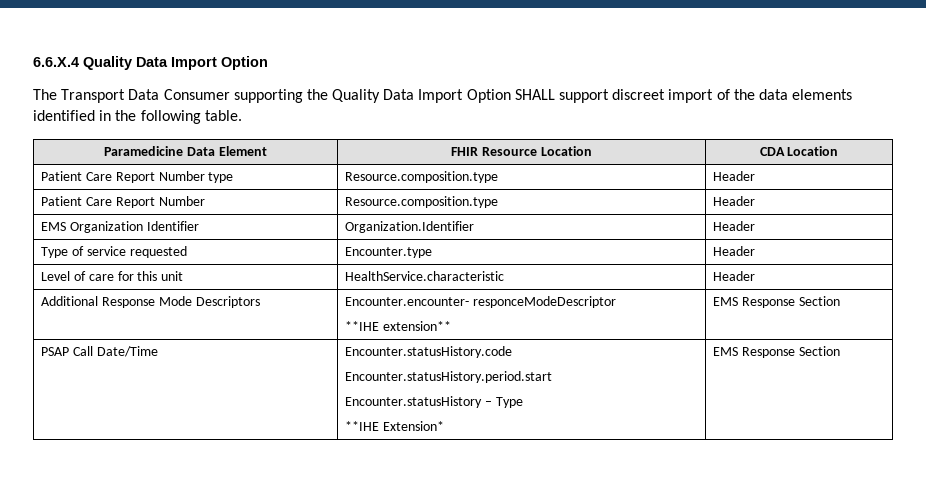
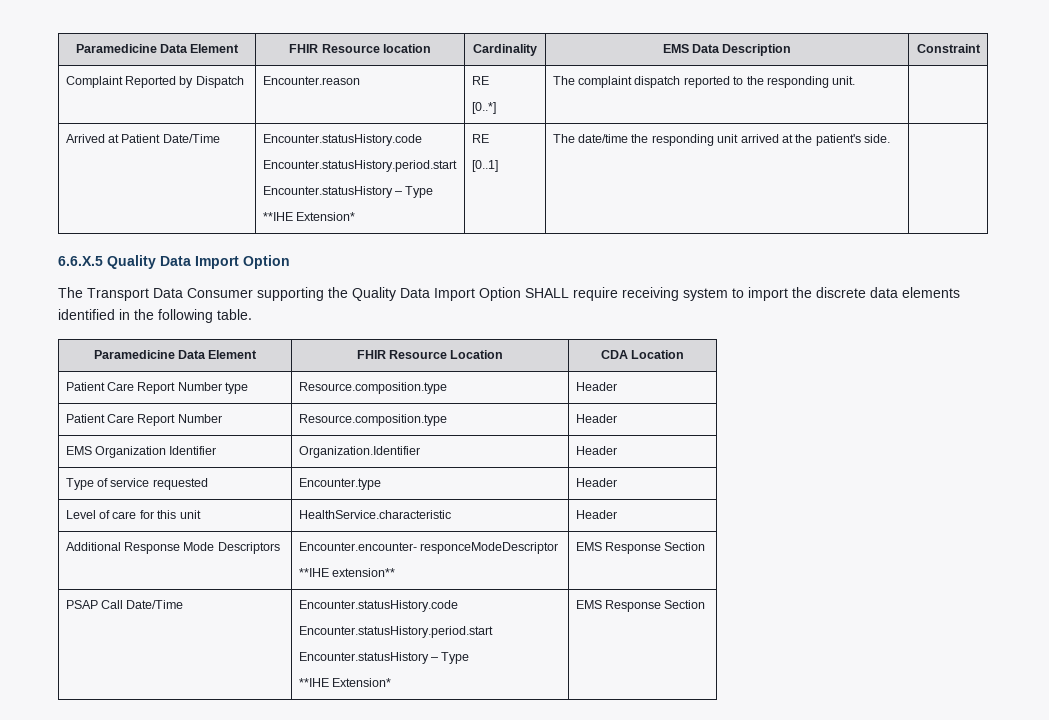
- 6.6.X.4 Quality Data Import Option
+ Paramedicine Data Element | FHIR Resource location | Cardinality | EMS Data Description | Constraint
+ Complaint Reported by Dispatch | Encounter.reason | RE
+ [0..*] | The complaint dispatch reported to the responding unit. |
+ Arrived at Patient Date/Time | Encounter.statusHistory.code
+ Encounter.statusHistory.period.start
+ Encounter.statusHistory – Type
+ **IHE Extension* | RE
+ [0..1] | The date/time the responding unit arrived at the patient's side. |
+ 6.6.X.5 Quality Data Import Option
- The Transport Data Consumer supporting the Quality Data Import Option SHALL support discreet import of the data elements identified in the following table.
+ The Transport Data Consumer supporting the Quality Data Import Option SHALL require receiving system to import the discrete data elements identified in the following table.

